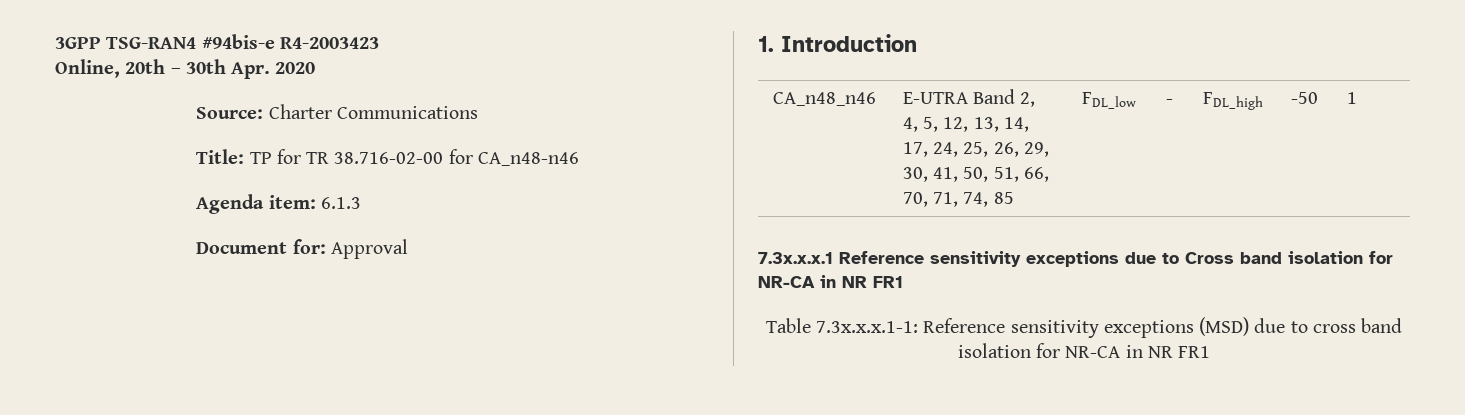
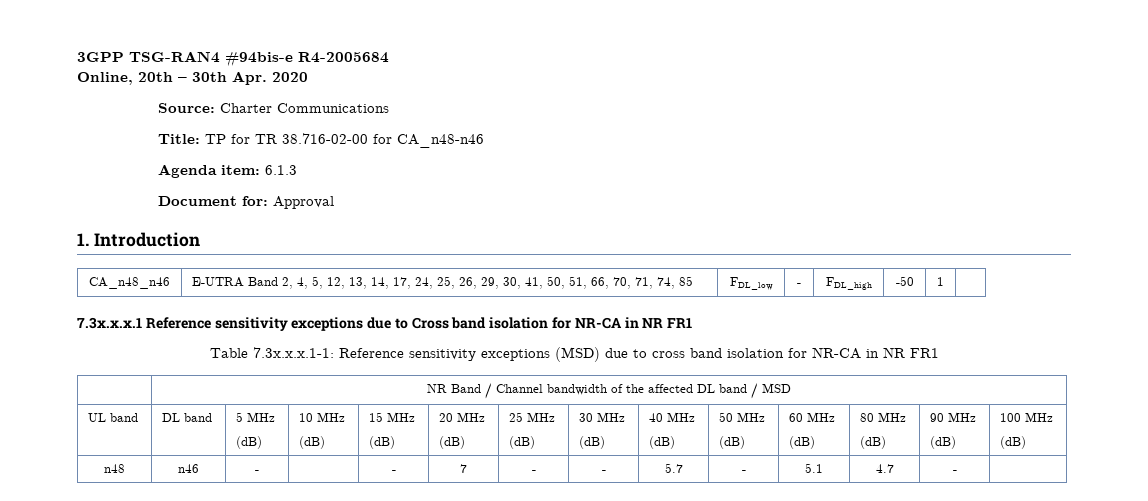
- 3GPP TSG-RAN4 #94bis-e R4-2003423
+ 3GPP TSG-RAN4 #94bis-e R4-2005684
+ | NR Band / Channel bandwidth of the affected DL band / MSD
+ UL band | DL band | 5 MHz
+ (dB) | 10 MHz
+ (dB) | 15 MHz
+ (dB) | 20 MHz
+ (dB) | 25 MHz
+ (dB) | 30 MHz
+ (dB) | 40 MHz
+ (dB) | 50 MHz
+ (dB) | 60 MHz
+ (dB) | 80 MHz
+ (dB) | 90 MHz
+ (dB) | 100 MHz
+ (dB)
+ n48 | n46 | - | | - | 7 | - | - | 5.7 | - | 5.1 | 4.7 | - |

